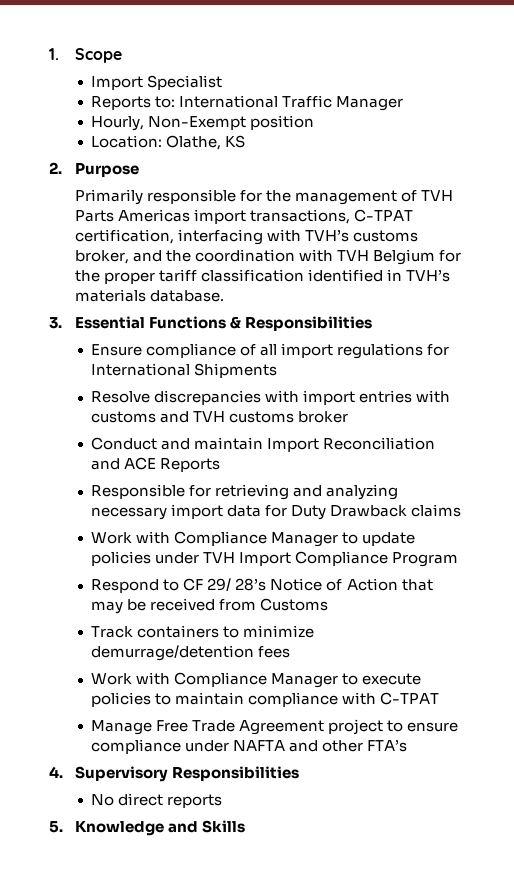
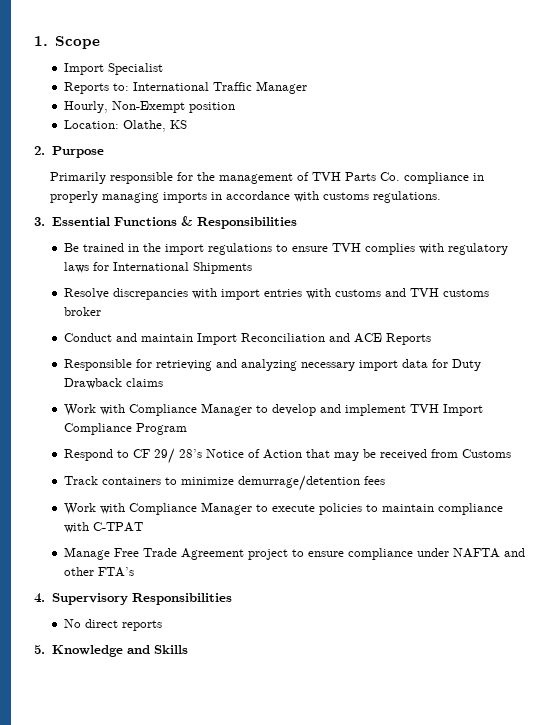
- Primarily responsible for the management of TVH Parts Americas import transactions, C-TPAT certification, interfacing with TVH’s customs broker, and the coordination with TVH Belgium for the proper tariff classification identified in TVH’s materials database.
+ Primarily responsible for the management of TVH Parts Co. compliance in properly managing imports in accordance with customs regulations.
- Ensure compliance of all import regulations for International Shipments
+ Be trained in the import regulations to ensure TVH complies with regulatory laws for International Shipments
- Work with Compliance Manager to update policies under TVH Import Compliance Program
+ Work with Compliance Manager to develop and implement TVH Import Compliance Program

